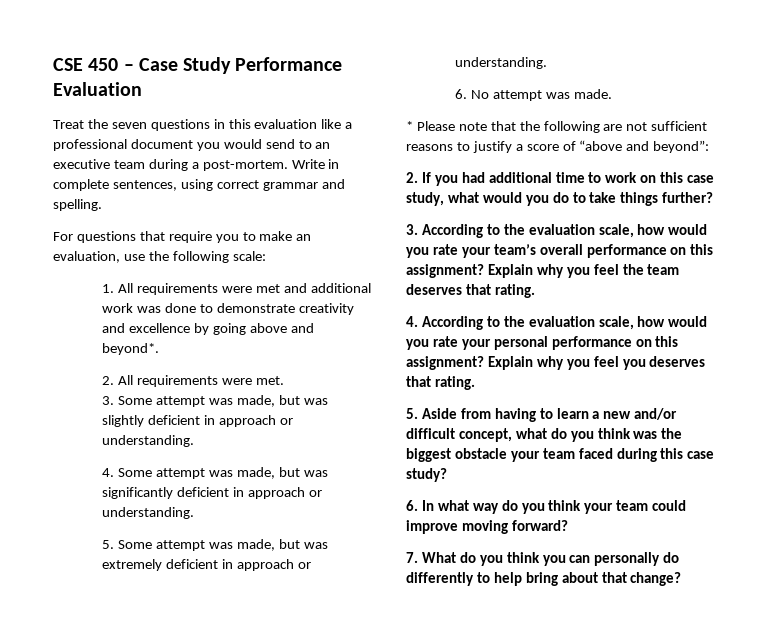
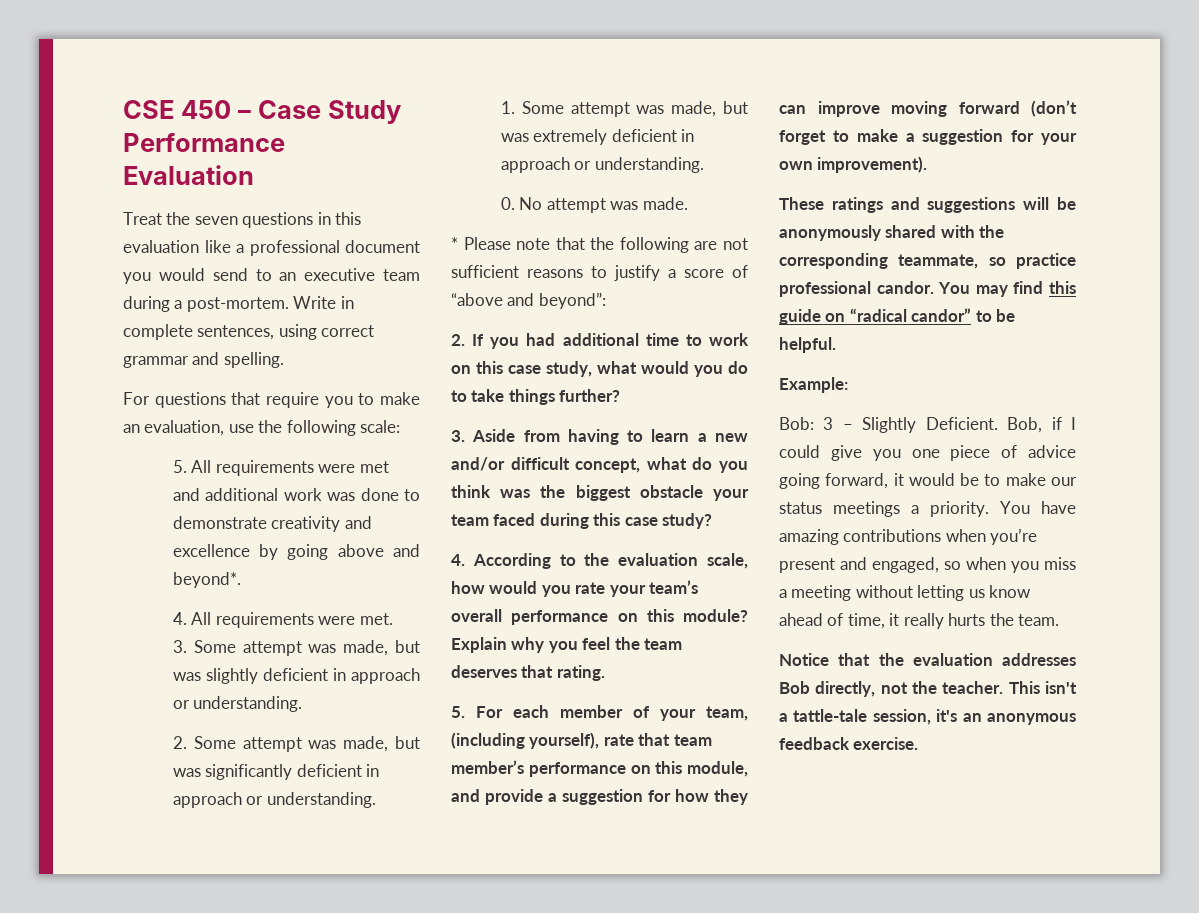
- 1. All requirements were met and additional work was done to demonstrate creativity and excellence by going above and beyond*.
+ 5. All requirements were met and additional work was done to demonstrate creativity and excellence by going above and beyond*.
- 2. All requirements were met.
+ 4. All requirements were met.
- 4. Some attempt was made, but was significantly deficient in approach or understanding.
+ 2. Some attempt was made, but was significantly deficient in approach or understanding.
- 5. Some attempt was made, but was extremely deficient in approach or understanding.
+ 1. Some attempt was made, but was extremely deficient in approach or understanding.
- 6. No attempt was made.
+ 0. No attempt was made.
- 3. According to the evaluation scale, how would you rate your team’s overall performance on this assignment? Explain why you feel the team deserves that rating.
- 4. According to the evaluation scale, how would you rate your personal performance on this assignment? Explain why you feel you deserves that rating.
- 5. Aside from having to learn a new and/or difficult concept, what do you think was the biggest obstacle your team faced during this case study?
+ 3. Aside from having to learn a new and/or difficult concept, what do you think was the biggest obstacle your team faced during this case study?
- 6. In what way do you think your team could improve moving forward?
- 7. What do you think you can personally do differently to help bring about that change?
+ 4. According to the evaluation scale, how would you rate your team’s overall performance on this module? Explain why you feel the team deserves that rating.
+ 5. For each member of your team, (including yourself), rate that team member’s performance on this module, and provide a suggestion for how they can improve moving forward (don’t forget to make a suggestion for your own improvement).
+ These ratings and suggestions will be anonymously shared with the corresponding teammate, so practice professional candor. You may find this guide on “radical candor” to be helpful.
+ Example:
+ Bob: 3 – Slightly Deficient. Bob, if I could give you one piece of advice going forward, it would be to make our status meetings a priority. You have amazing contributions when you’re present and engaged, so when you miss a meeting without letting us know ahead of time, it really hurts the team.
+ Notice that the evaluation addresses Bob directly, not the teacher. This isn't a tattle-tale session, it's an anonymous feedback exercise.

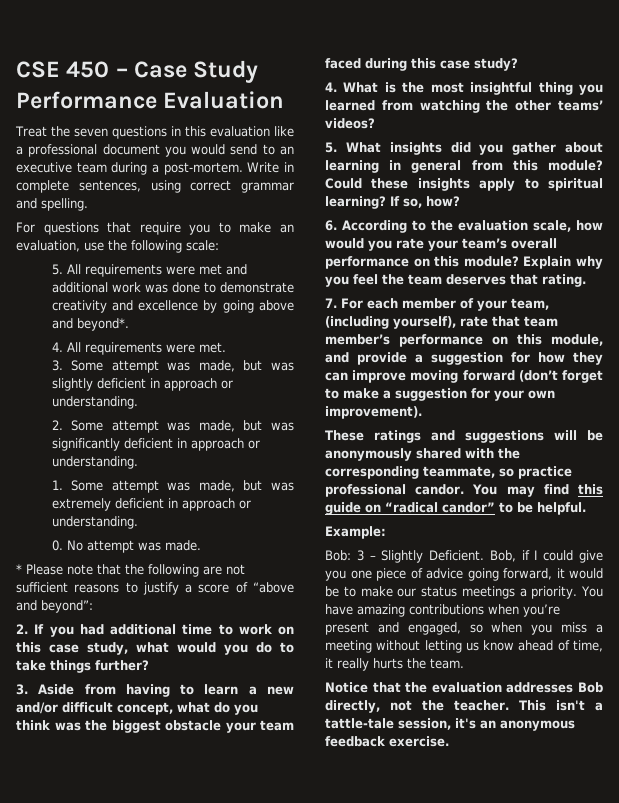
- 4. According to the evaluation scale, how would you rate your team’s overall performance on this module?
+ 4. What is the most insightful thing you learned from watching the other teams’ videos?
+ 5. What insights did you gather about learning in general from this module? Could these insights apply to spiritual learning? If so, how?
+ 6. According to the evaluation scale, how would you rate your team’s overall performance on this module?
- 5. For each member of your team, (including yourself), rate that team member’s performance on this module, and provide a suggestion for how they can improve moving forward (don’t forget to make a suggestion for your own improvement).
+ 7. For each member of your team, (including yourself), rate that team member’s performance on this module, and provide a suggestion for how they can improve moving forward (don’t forget to make a suggestion for your own improvement).

